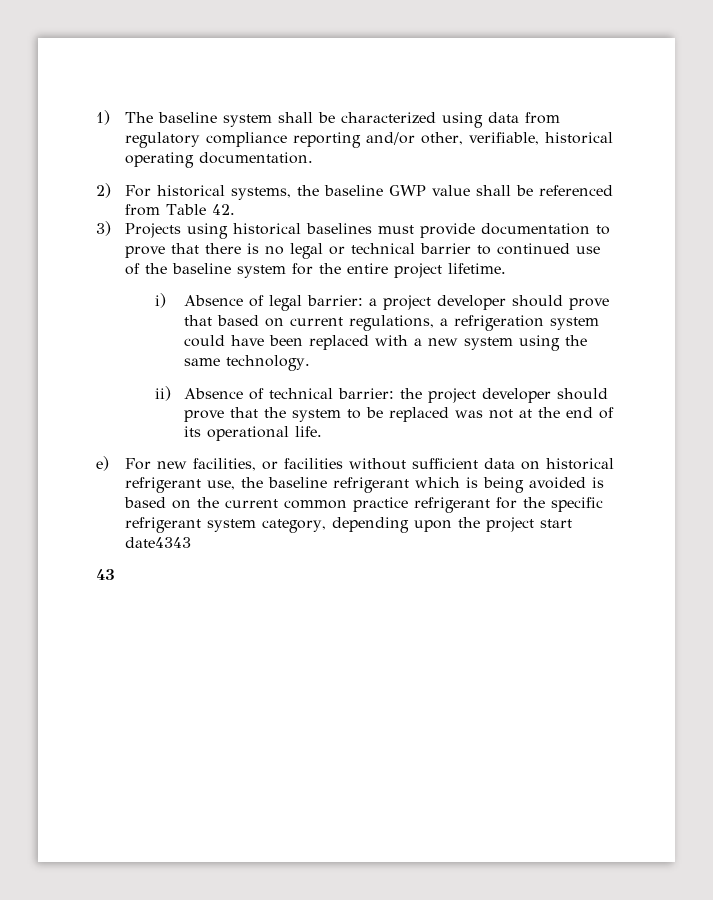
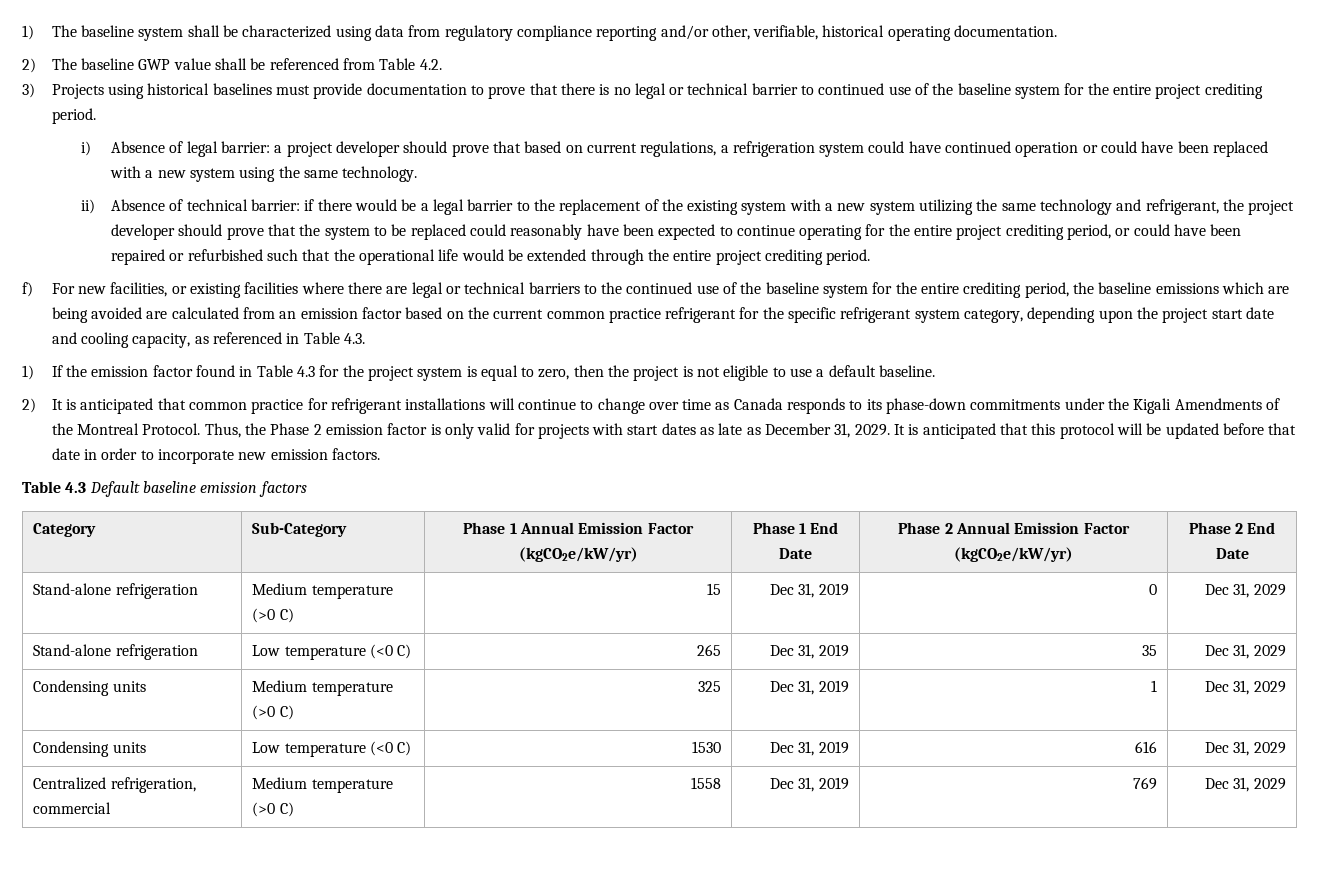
- 2) For historical systems, the baseline GWP value shall be referenced from Table 42.
+ 2) The baseline GWP value shall be referenced from Table 4.2.
- 3) Projects using historical baselines must provide documentation to prove that there is no legal or technical barrier to continued use of the baseline system for the entire project lifetime.
+ 3) Projects using historical baselines must provide documentation to prove that there is no legal or technical barrier to continued use of the baseline system for the entire project crediting period.
- i) Absence of legal barrier: a project developer should prove that based on current regulations, a refrigeration system could have been replaced with a new system using the same technology.
+ i) Absence of legal barrier: a project developer should prove that based on current regulations, a refrigeration system could have continued operation or could have been replaced with a new system using the same technology.
- ii) Absence of technical barrier: the project developer should prove that the system to be replaced was not at the end of its operational life.
- e) For new facilities, or facilities without sufficient data on historical refrigerant use, the baseline refrigerant which is being avoided is based on the current common practice refrigerant for the specific refrigerant system category, depending upon the project start date4343
- 43
+ ii) Absence of technical barrier: if there would be a legal barrier to the replacement of the existing system with a new system utilizing the same technology and refrigerant, the project developer should prove that the system to be replaced could reasonably have been expected to continue operating for the entire project crediting period, or could have been repaired or refurbished such that the operational life would be extended through the entire project crediting period.
+ f) For new facilities, or existing facilities where there are legal or technical barriers to the continued use of the baseline system for the entire crediting period, the baseline emissions which are being avoided are calculated from an emission factor based on the current common practice refrigerant for the specific refrigerant system category, depending upon the project start date and cooling capacity, as referenced in Table 4.3.
+ 1) If the emission factor found in Table 4.3 for the project system is equal to zero, then the project is not eligible to use a default baseline.
+ 2) It is anticipated that common practice for refrigerant installations will continue to change over time as Canada responds to its phase-down commitments under the Kigali Amendments of the Montreal Protocol. Thus, the Phase 2 emission factor is only valid for projects with start dates as late as December 31, 2029. It is anticipated that this protocol will be updated before that date in order to incorporate new emission factors.
+ Table 4.3 Default baseline emission factors
+ Category | Sub-Category | Phase 1 Annual Emission Factor (kgCO2e/kW/yr) | Phase 1 End Date | Phase 2 Annual Emission Factor (kgCO2e/kW/yr) | Phase 2 End Date
+ Stand-alone refrigeration | Medium temperature (>0 C) | 15 | Dec 31, 2019 | 0 | Dec 31, 2029
+ Stand-alone refrigeration | Low temperature (<0 C) | 265 | Dec 31, 2019 | 35 | Dec 31, 2029
+ Condensing units | Medium temperature (>0 C) | 325 | Dec 31, 2019 | 1 | Dec 31, 2029
+ Condensing units | Low temperature (<0 C) | 1530 | Dec 31, 2019 | 616 | Dec 31, 2029
+ Centralized refrigeration, commercial | Medium temperature (>0 C) | 1558 | Dec 31, 2019 | 769 | Dec 31, 2029

